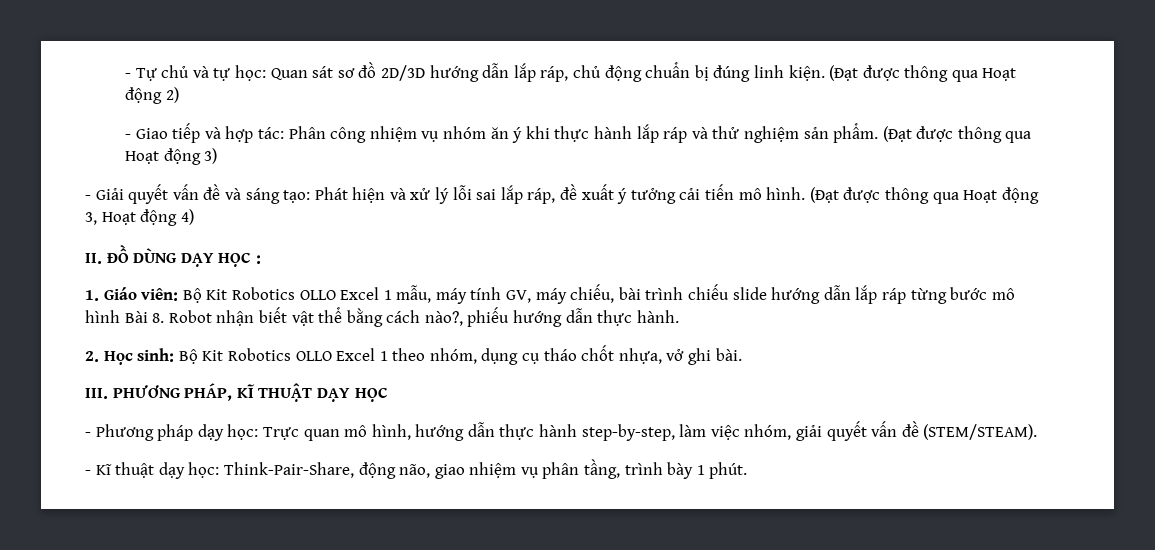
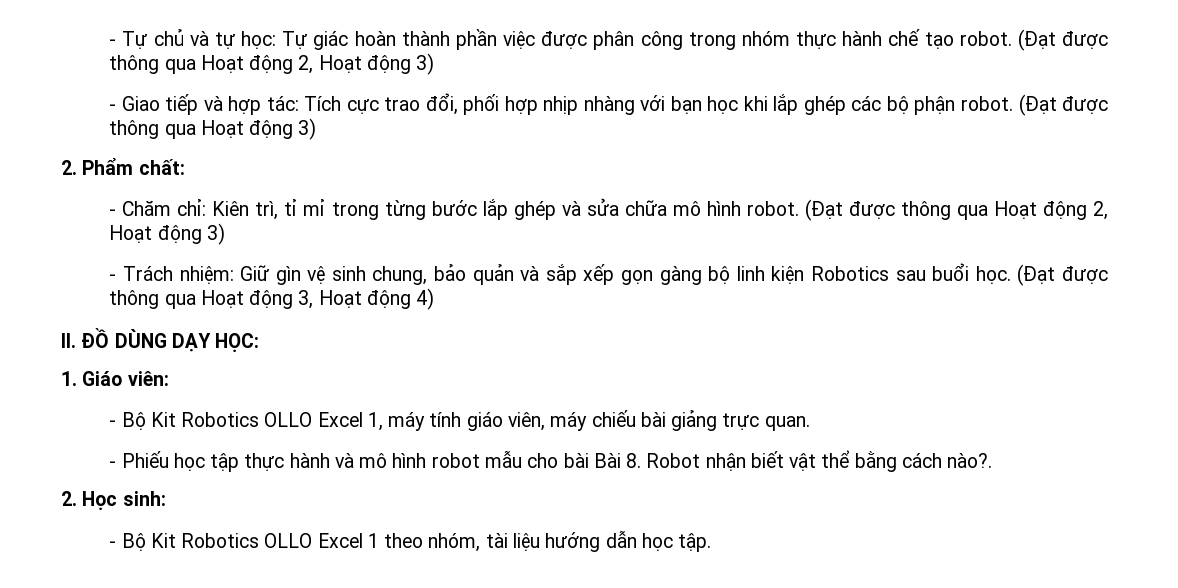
- - Tự chủ và tự học: Quan sát sơ đồ 2D/3D hướng dẫn lắp ráp, chủ động chuẩn bị đúng linh kiện. (Đạt được thông qua Hoạt động 2)
+ - Tự chủ và tự học: Tự giác hoàn thành phần việc được phân công trong nhóm thực hành chế tạo robot. (Đạt được thông qua Hoạt động 2, Hoạt động 3)
- - Giao tiếp và hợp tác: Phân công nhiệm vụ nhóm ăn ý khi thực hành lắp ráp và thử nghiệm sản phẩm.
+ - Giao tiếp và hợp tác: Tích cực trao đổi, phối hợp nhịp nhàng với bạn học khi lắp ghép các bộ phận robot.
- - Giải quyết vấn đề và sáng tạo: Phát hiện và xử lý lỗi sai lắp ráp, đề xuất ý tưởng cải tiến mô hình.
+ 2. Phẩm chất:
+ - Chăm chỉ: Kiên trì, tỉ mỉ trong từng bước lắp ghép và sửa chữa mô hình robot. (Đạt được thông qua Hoạt động 2, Hoạt động 3)
+ - Trách nhiệm: Giữ gìn vệ sinh chung, bảo quản và sắp xếp gọn gàng bộ linh kiện Robotics sau buổi học.
- II. ĐỒ DÙNG DẠY HỌC :
+ II. ĐỒ DÙNG DẠY HỌC:
- 1. Giáo viên: Bộ Kit Robotics OLLO Excel 1 mẫu, máy tính GV, máy chiếu, bài trình chiếu slide hướng dẫn lắp ráp từng bước mô hình Bài 8. Robot nhận biết vật thể bằng cách nào?, phiếu hướng dẫn thực hành.
+ 1. Giáo viên:
+ - Bộ Kit Robotics OLLO Excel 1, máy tính giáo viên, máy chiếu bài giảng trực quan.
+ - Phiếu học tập thực hành và mô hình robot mẫu cho bài Bài 8. Robot nhận biết vật thể bằng cách nào?.
- 2. Học sinh: Bộ Kit Robotics OLLO Excel 1 theo nhóm, dụng cụ tháo chốt nhựa, vở ghi bài.
- III. PHƯƠNG PHÁP, KĨ THUẬT DẠY HỌC
- - Phương pháp dạy học: Trực quan mô hình, hướng dẫn thực hành step-by-step, làm việc nhóm, giải quyết vấn đề (STEM/STEAM).
- - Kĩ thuật dạy học: Think-Pair-Share, động não, giao nhiệm vụ phân tầng, trình bày 1 phút.
+ 2. Học sinh:
+ - Bộ Kit Robotics OLLO Excel 1 theo nhóm, tài liệu hướng dẫn học tập.

